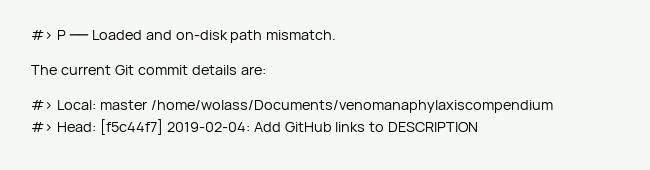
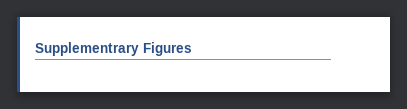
- #> P ── Loaded and on-disk path mismatch.
- The current Git commit details are:
- #> Local: master /home/wolass/Documents/venomanaphylaxiscompendium
- #> Head: [f5c44f7] 2019-02-04: Add GitHub links to DESCRIPTION
+ Supplementrary Figures

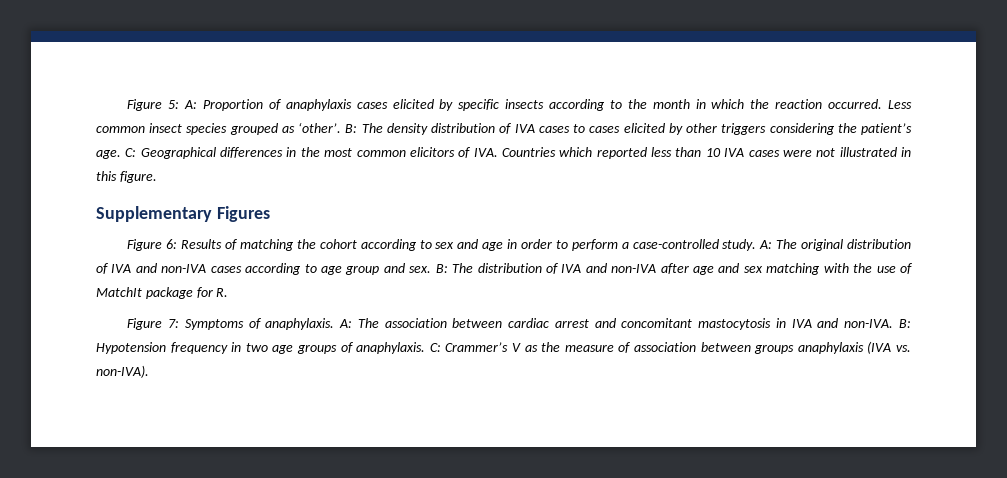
- Supplementrary Figures
+ Figure 5: A: Proportion of anaphylaxis cases elicited by specific insects according to the month in which the reaction occurred. Less common insect species grouped as ‘other’. B: The density distribution of IVA cases to cases elicited by other triggers considering the patient’s age. C: Geographical differences in the most common elicitors of IVA. Countries which reported less than 10 IVA cases were not illustrated in this figure.
+ Supplementary Figures
+ Figure 6: Results of matching the cohort according to sex and age in order to perform a case-controlled study. A: The original distribution of IVA and non-IVA cases according to age group and sex. B: The distribution of IVA and non-IVA after age and sex matching with the use of MatchIt package for R.
+ Figure 7: Symptoms of anaphylaxis. A: The association between cardiac arrest and concomitant mastocytosis in IVA and non-IVA. B: Hypotension frequency in two age groups of anaphylaxis. C: Crammer’s V as the measure of association between groups anaphylaxis (IVA vs. non-IVA).

